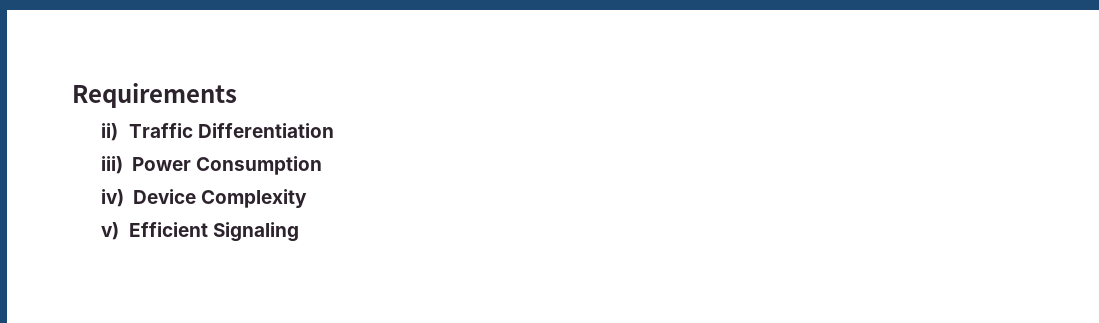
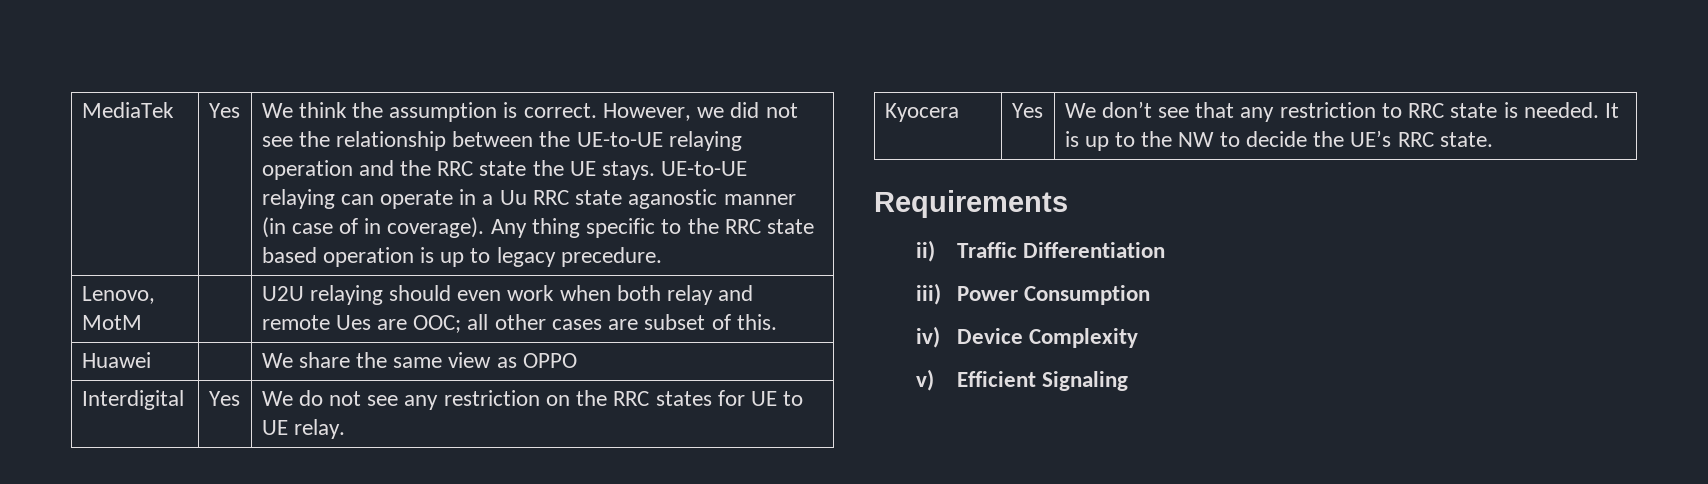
+ MediaTek | Yes | We think the assumption is correct. However, we did not see the relationship between the UE-to-UE relaying operation and the RRC state the UE stays. UE-to-UE relaying can operate in a Uu RRC state aganostic manner (in case of in coverage). Any thing specific to the RRC state based operation is up to legacy precedure.
+ Lenovo, MotM | | U2U relaying should even work when both relay and remote Ues are OOC; all other cases are subset of this.
+ Huawei | | We share the same view as OPPO
+ Interdigital | Yes | We do not see any restriction on the RRC states for UE to UE relay.
+ Kyocera | Yes | We don’t see that any restriction to RRC state is needed. It is up to the NW to decide the UE’s RRC state.

